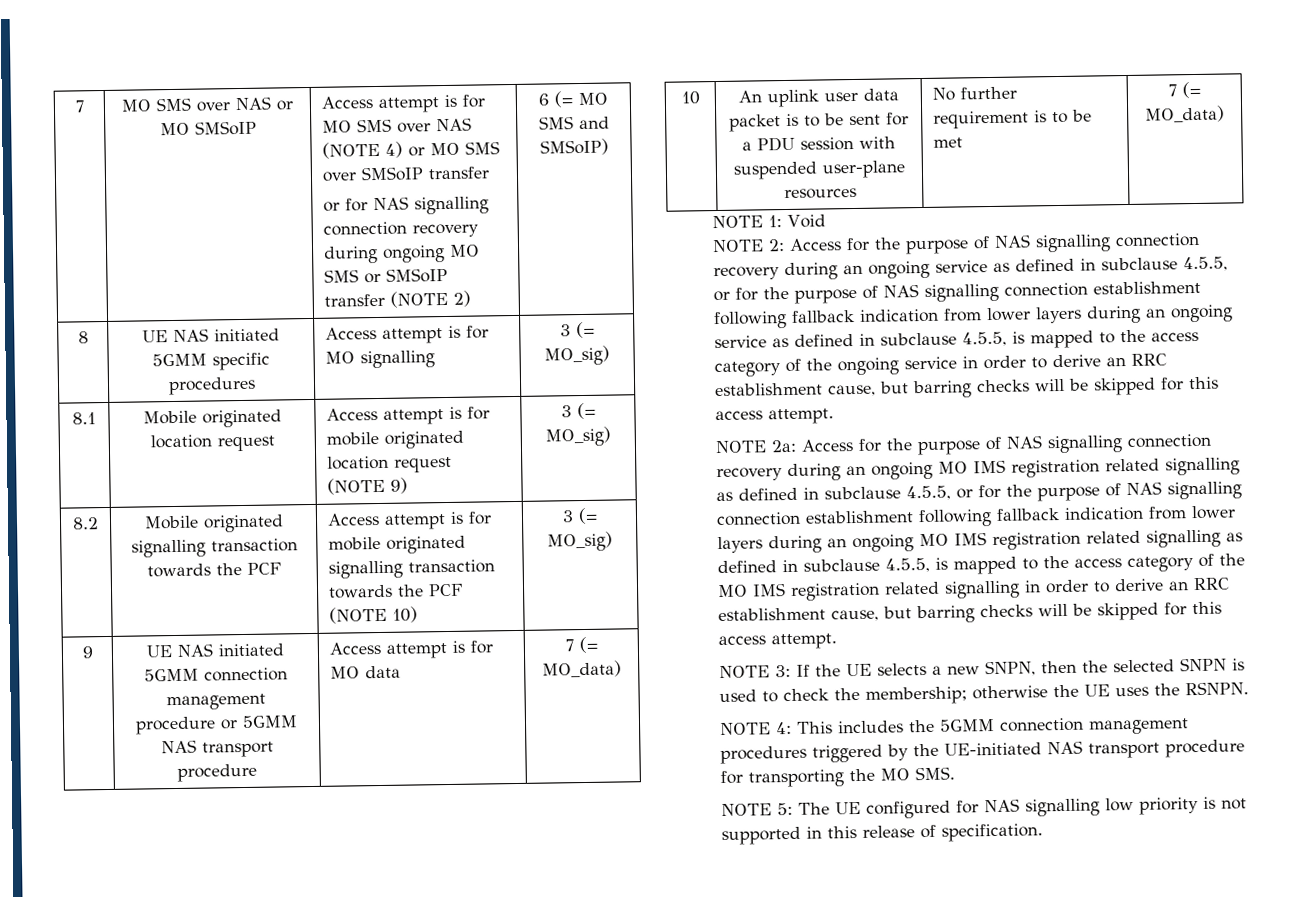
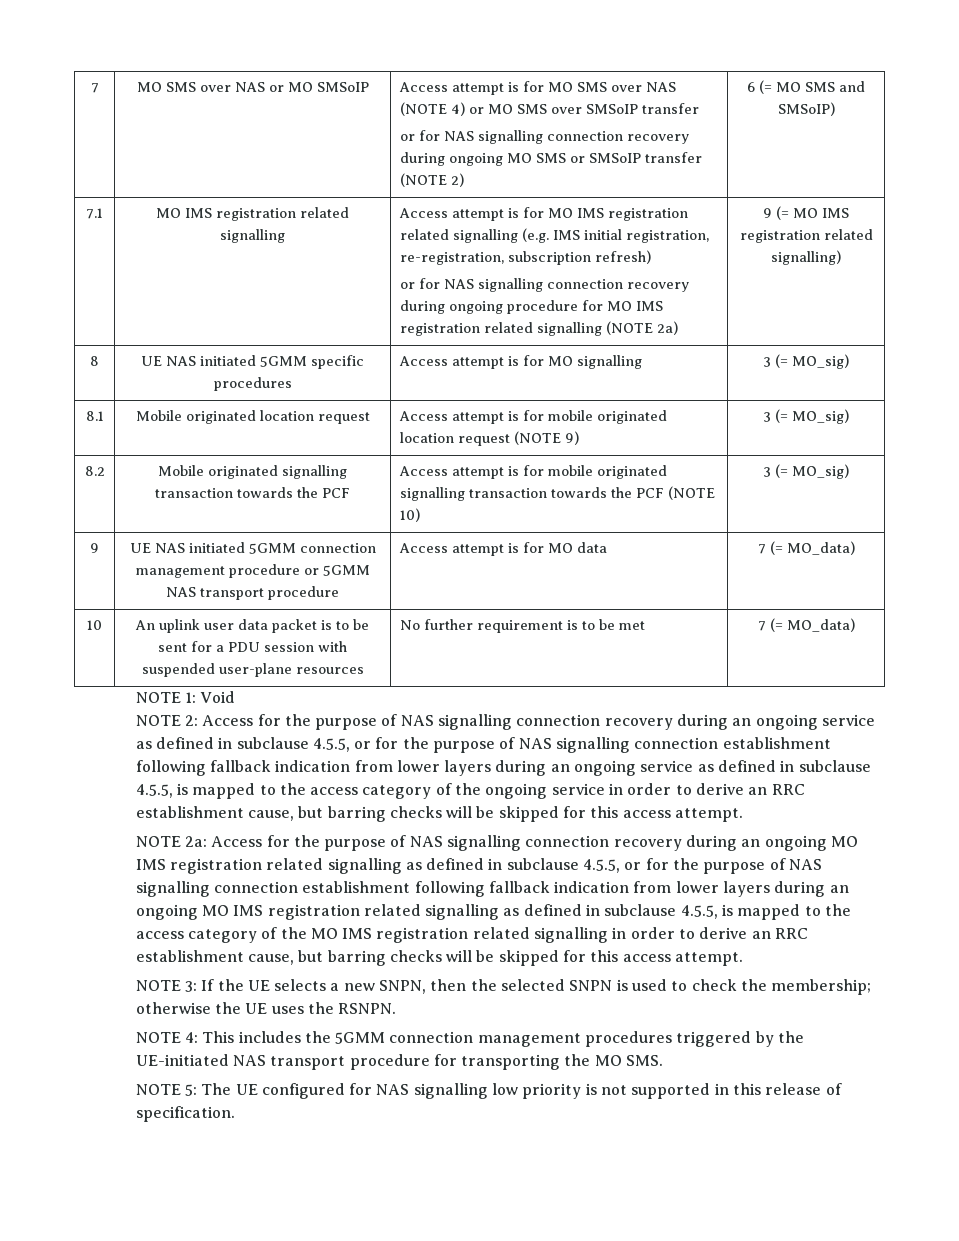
+ 7.1 | MO IMS registration related signalling | Access attempt is for MO IMS registration related signalling (e.g. IMS initial registration, re-registration, subscription refresh)
+ or for NAS signalling connection recovery during ongoing procedure for MO IMS registration related signalling (NOTE 2a) | 9 (= MO IMS registration related signalling)

